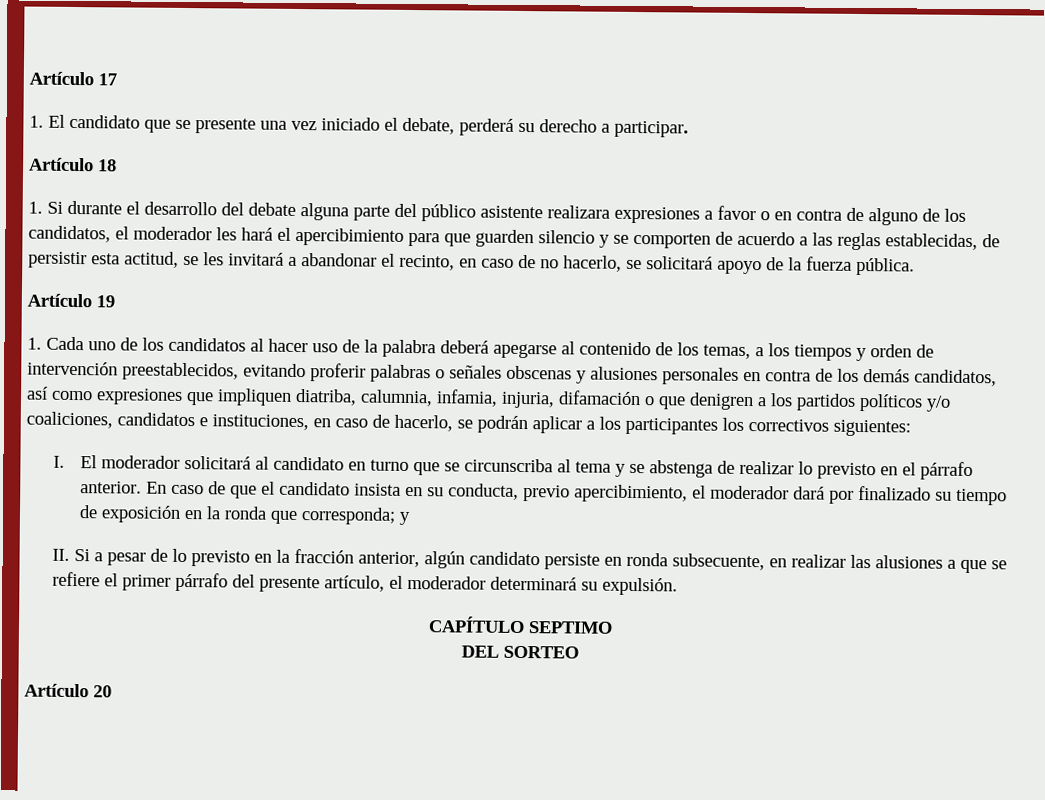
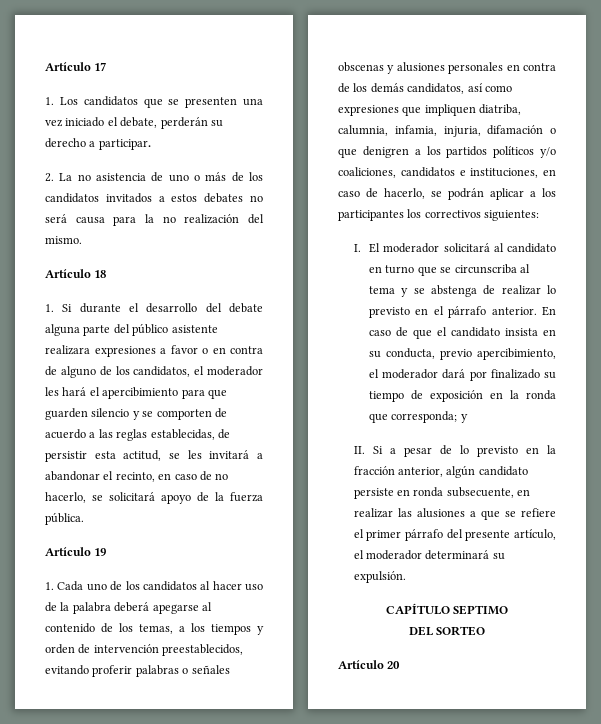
- 1. El candidato que se presente una vez iniciado el debate, perderá su derecho a participar.
+ 1. Los candidatos que se presenten una vez iniciado el debate, perderán su derecho a participar.
+ 2. La no asistencia de uno o más de los candidatos invitados a estos debates no será causa para la no realización del mismo.

